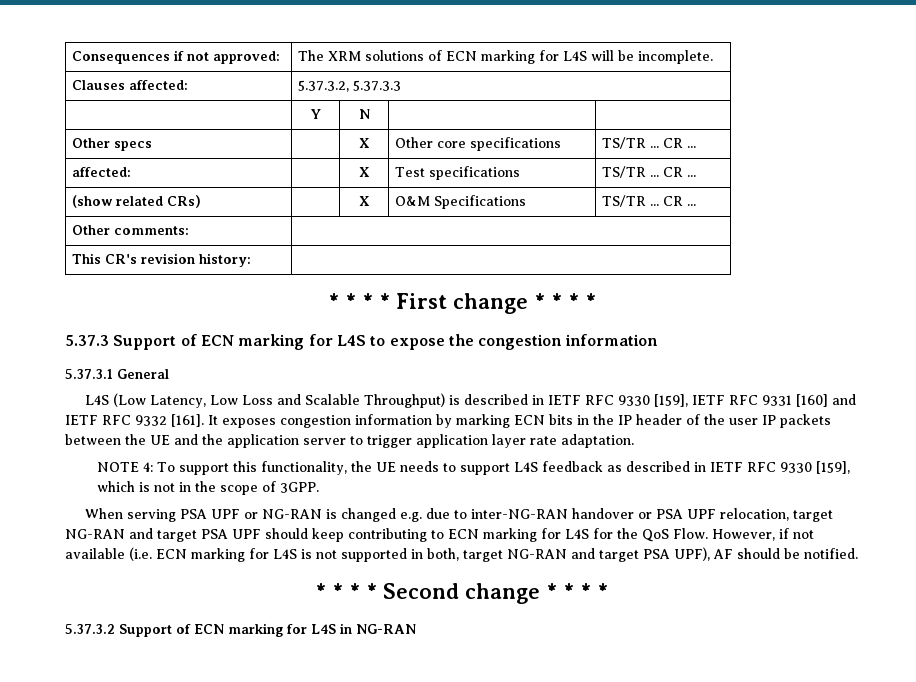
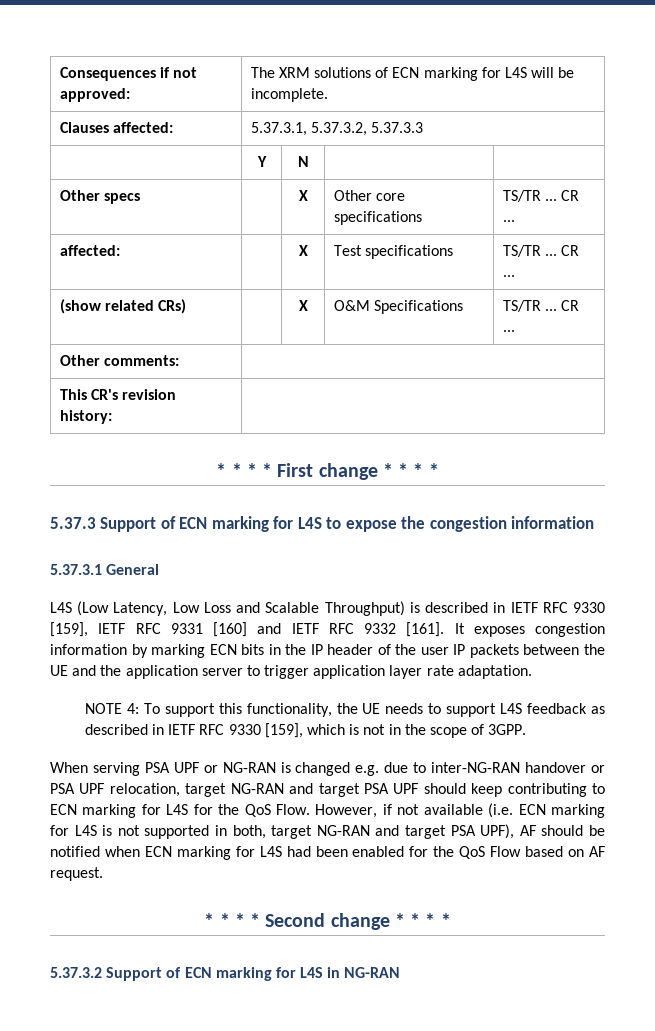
- Clauses affected: | 5.37.3.2, 5.37.3.3
+ Clauses affected: | 5.37.3.1, 5.37.3.2, 5.37.3.3
- However, if not available (i.e. ECN marking for L4S is not supported in both, target NG-RAN and target PSA UPF), AF should be notified.
+ However, if not available (i.e. ECN marking for L4S is not supported in both, target NG-RAN and target PSA UPF), AF should be notified when ECN marking for L4S had been enabled for the QoS Flow based on AF request.

